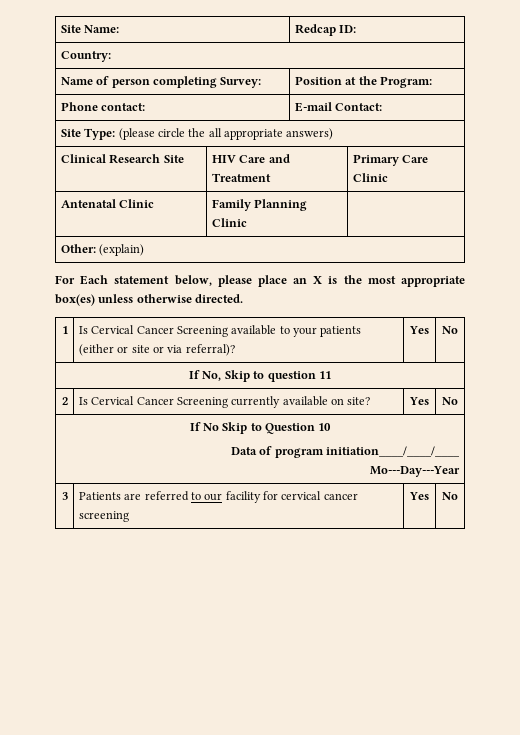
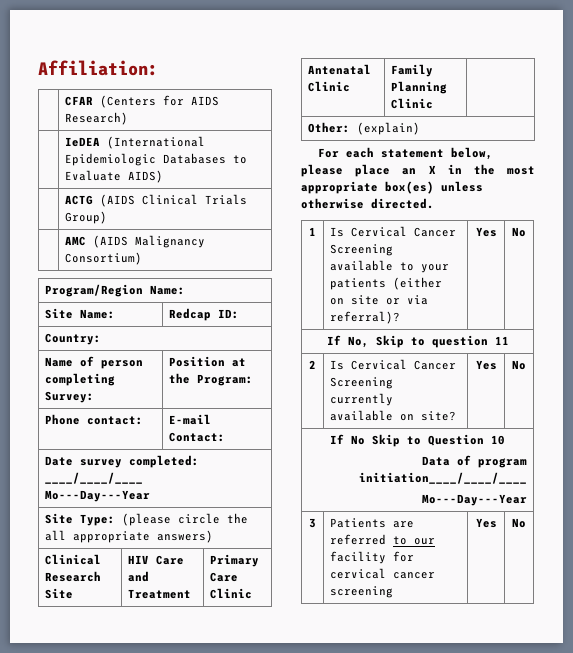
+ Affiliation:
+ | CFAR (Centers for AIDS Research)
+ | IeDEA (International Epidemiologic Databases to Evaluate AIDS)
+ | ACTG (AIDS Clinical Trials Group)
+ | AMC (AIDS Malignancy Consortium)
+ Program/Region Name:
+ Date survey completed: ____/____/____
+ Mo---Day---Year
- For Each statement below, please place an X is the most appropriate box(es) unless otherwise directed.
+ For each statement below, please place an X in the most appropriate box(es) unless otherwise directed.
- 1 | Is Cervical Cancer Screening available to your patients (either or site or via referral)? | Yes | No
+ 1 | Is Cervical Cancer Screening available to your patients (either on site or via referral)? | Yes | No

